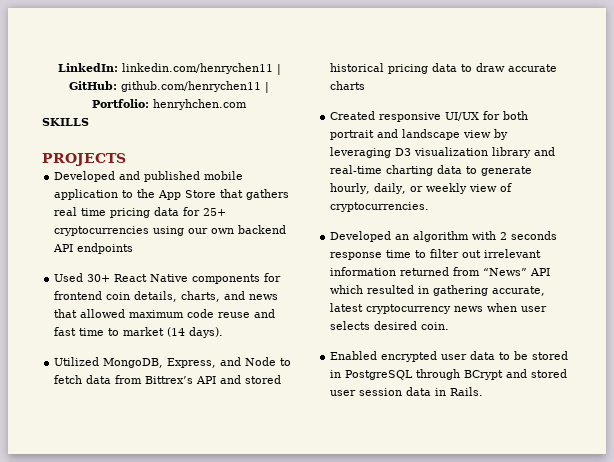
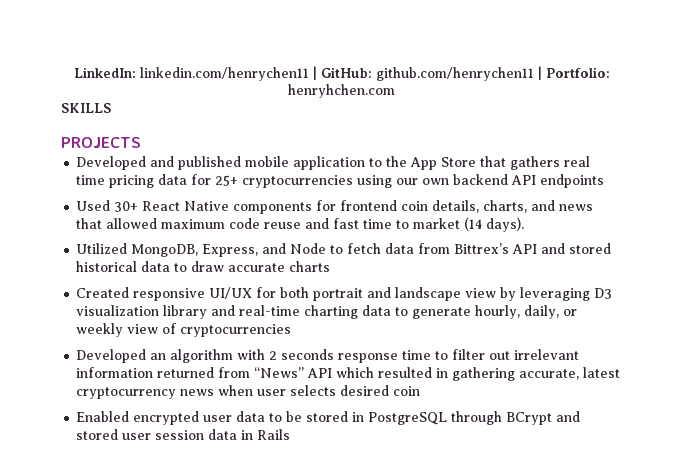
- Utilized MongoDB, Express, and Node to fetch data from Bittrex’s API and stored historical pricing data to draw accurate charts
+ Utilized MongoDB, Express, and Node to fetch data from Bittrex’s API and stored historical data to draw accurate charts
- Created responsive UI/UX for both portrait and landscape view by leveraging D3 visualization library and real-time charting data to generate hourly, daily, or weekly view of cryptocurrencies.
+ Created responsive UI/UX for both portrait and landscape view by leveraging D3 visualization library and real-time charting data to generate hourly, daily, or weekly view of cryptocurrencies
- Developed an algorithm with 2 seconds response time to filter out irrelevant information returned from “News” API which resulted in gathering accurate, latest cryptocurrency news when user selects desired coin.
+ Developed an algorithm with 2 seconds response time to filter out irrelevant information returned from “News” API which resulted in gathering accurate, latest cryptocurrency news when user selects desired coin
- Enabled encrypted user data to be stored in PostgreSQL through BCrypt and stored user session data in Rails.
+ Enabled encrypted user data to be stored in PostgreSQL through BCrypt and stored user session data in Rails

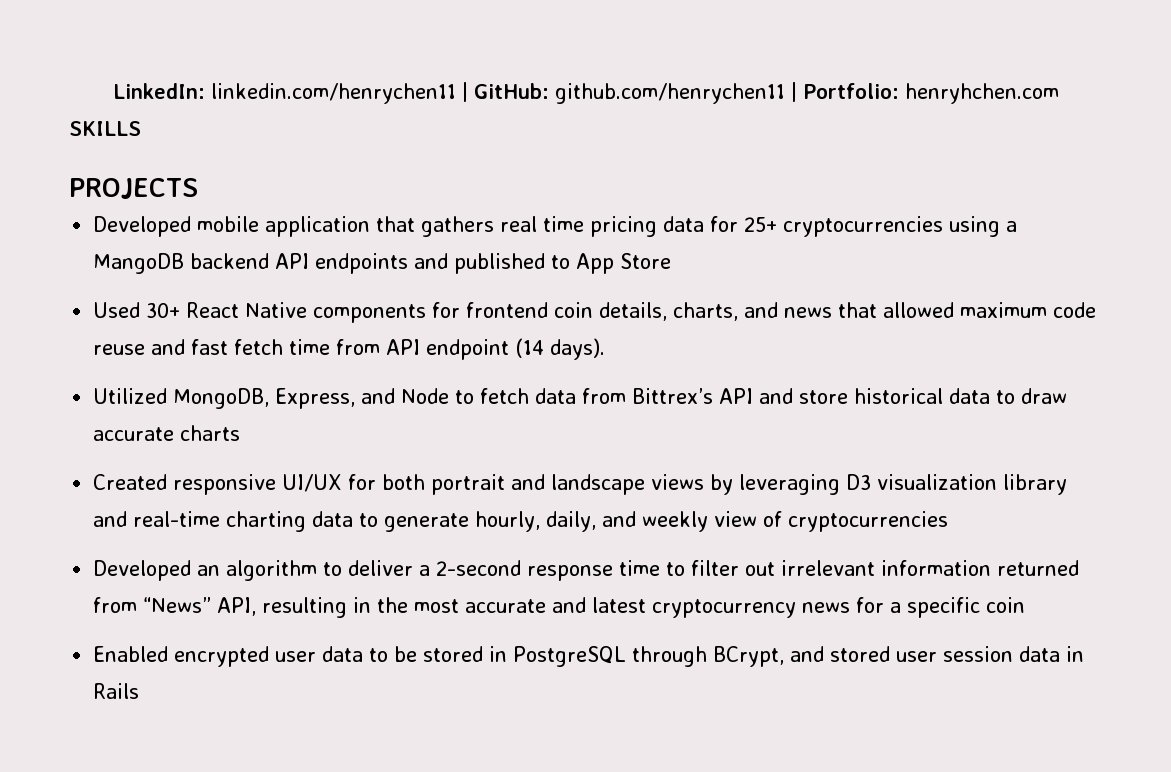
- Developed and published mobile application to the App Store that gathers real time pricing data for 25+ cryptocurrencies using our own backend API endpoints
+ Developed mobile application that gathers real time pricing data for 25+ cryptocurrencies using a MangoDB backend API endpoints and published to App Store
- Used 30+ React Native components for frontend coin details, charts, and news that allowed maximum code reuse and fast time to market (14 days).
+ Used 30+ React Native components for frontend coin details, charts, and news that allowed maximum code reuse and fast fetch time from API endpoint (14 days).
- Utilized MongoDB, Express, and Node to fetch data from Bittrex’s API and stored historical data to draw accurate charts
+ Utilized MongoDB, Express, and Node to fetch data from Bittrex’s API and store historical data to draw accurate charts
- Created responsive UI/UX for both portrait and landscape view by leveraging D3 visualization library and real-time charting data to generate hourly, daily, or weekly view of cryptocurrencies
+ Created responsive UI/UX for both portrait and landscape views by leveraging D3 visualization library and real-time charting data to generate hourly, daily, and weekly view of cryptocurrencies
- Developed an algorithm with 2 seconds response time to filter out irrelevant information returned from “News” API which resulted in gathering accurate, latest cryptocurrency news when user selects desired coin
+ Developed an algorithm to deliver a 2-second response time to filter out irrelevant information returned from “News” API, resulting in the most accurate and latest cryptocurrency news for a specific coin
- Enabled encrypted user data to be stored in PostgreSQL through BCrypt and stored user session data in Rails
+ Enabled encrypted user data to be stored in PostgreSQL through BCrypt, and stored user session data in Rails

